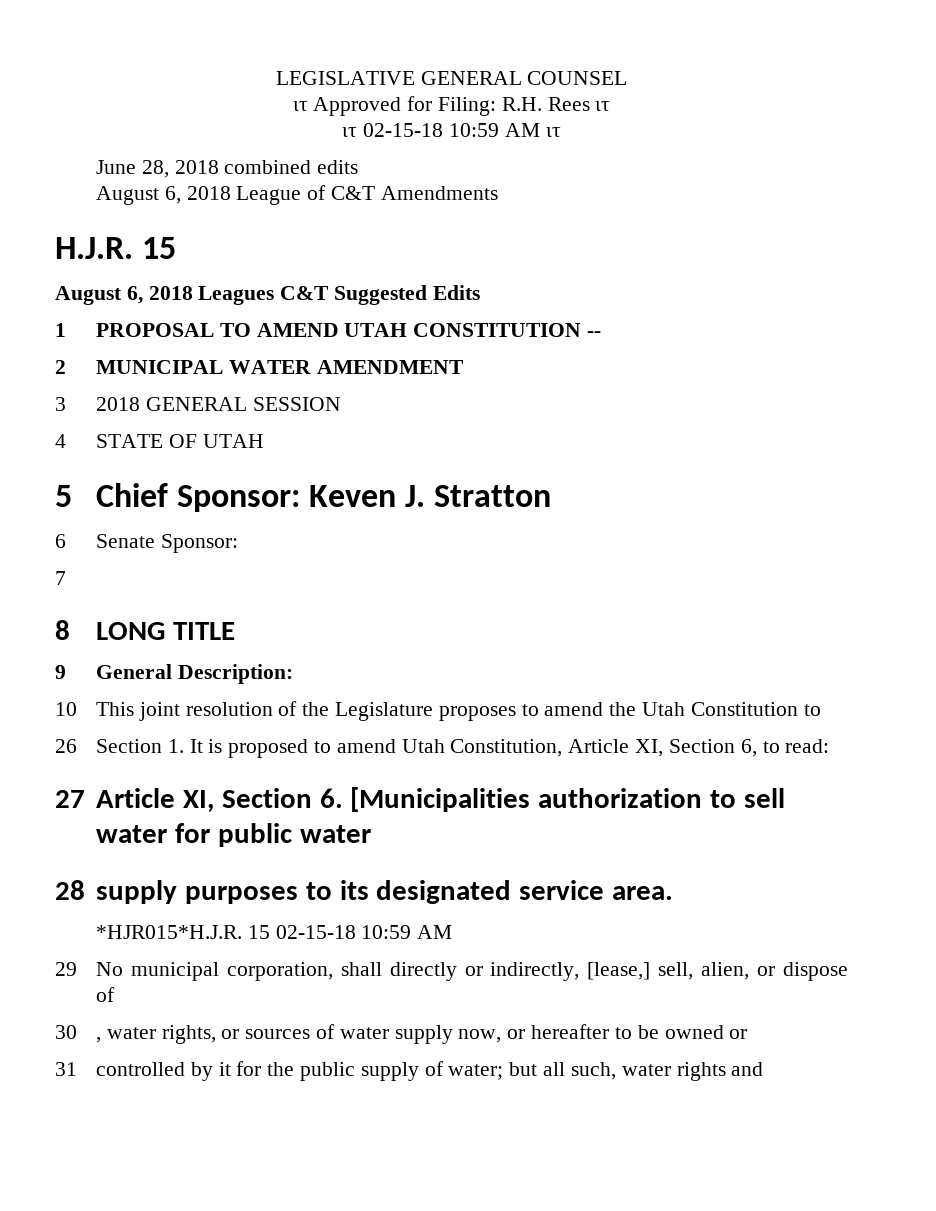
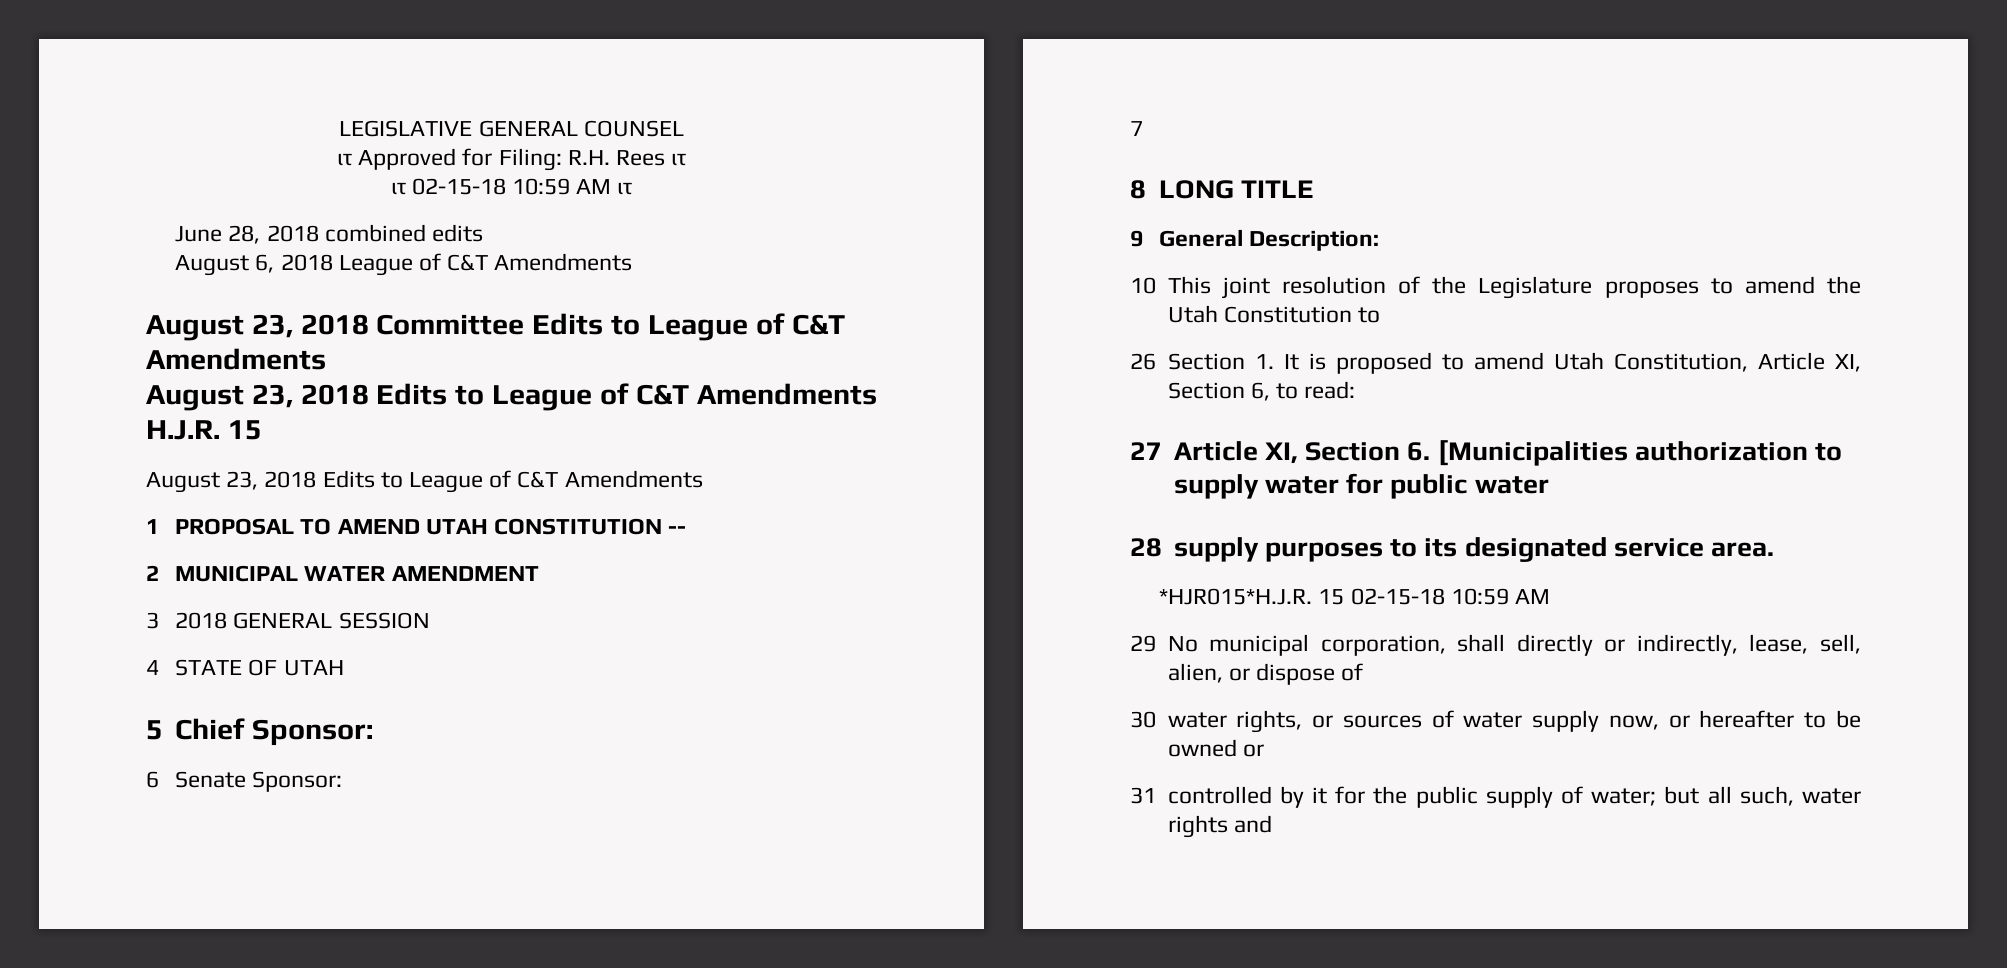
- H.J.R. 15
- August 6, 2018 Leagues C&T Suggested Edits
+ August 23, 2018 Committee Edits to League of C&T Amendments
+ August 23, 2018 Edits to League of C&T Amendments H.J.R. 15
+ August 23, 2018 Edits to League of C&T Amendments
- 5 Chief Sponsor: Keven J. Stratton
+ 5 Chief Sponsor:
- 27 Article XI, Section 6. [Municipalities authorization to sell water for public water
+ 27 Article XI, Section 6. [Municipalities authorization to supply water for public water
- 29 No municipal corporation, shall directly or indirectly, [lease,] sell, alien, or dispose of
+ 29 No municipal corporation, shall directly or indirectly, lease, sell, alien, or dispose of
- 30 , water rights, or sources of water supply now, or hereafter to be owned or
+ 30 water rights, or sources of water supply now, or hereafter to be owned or

